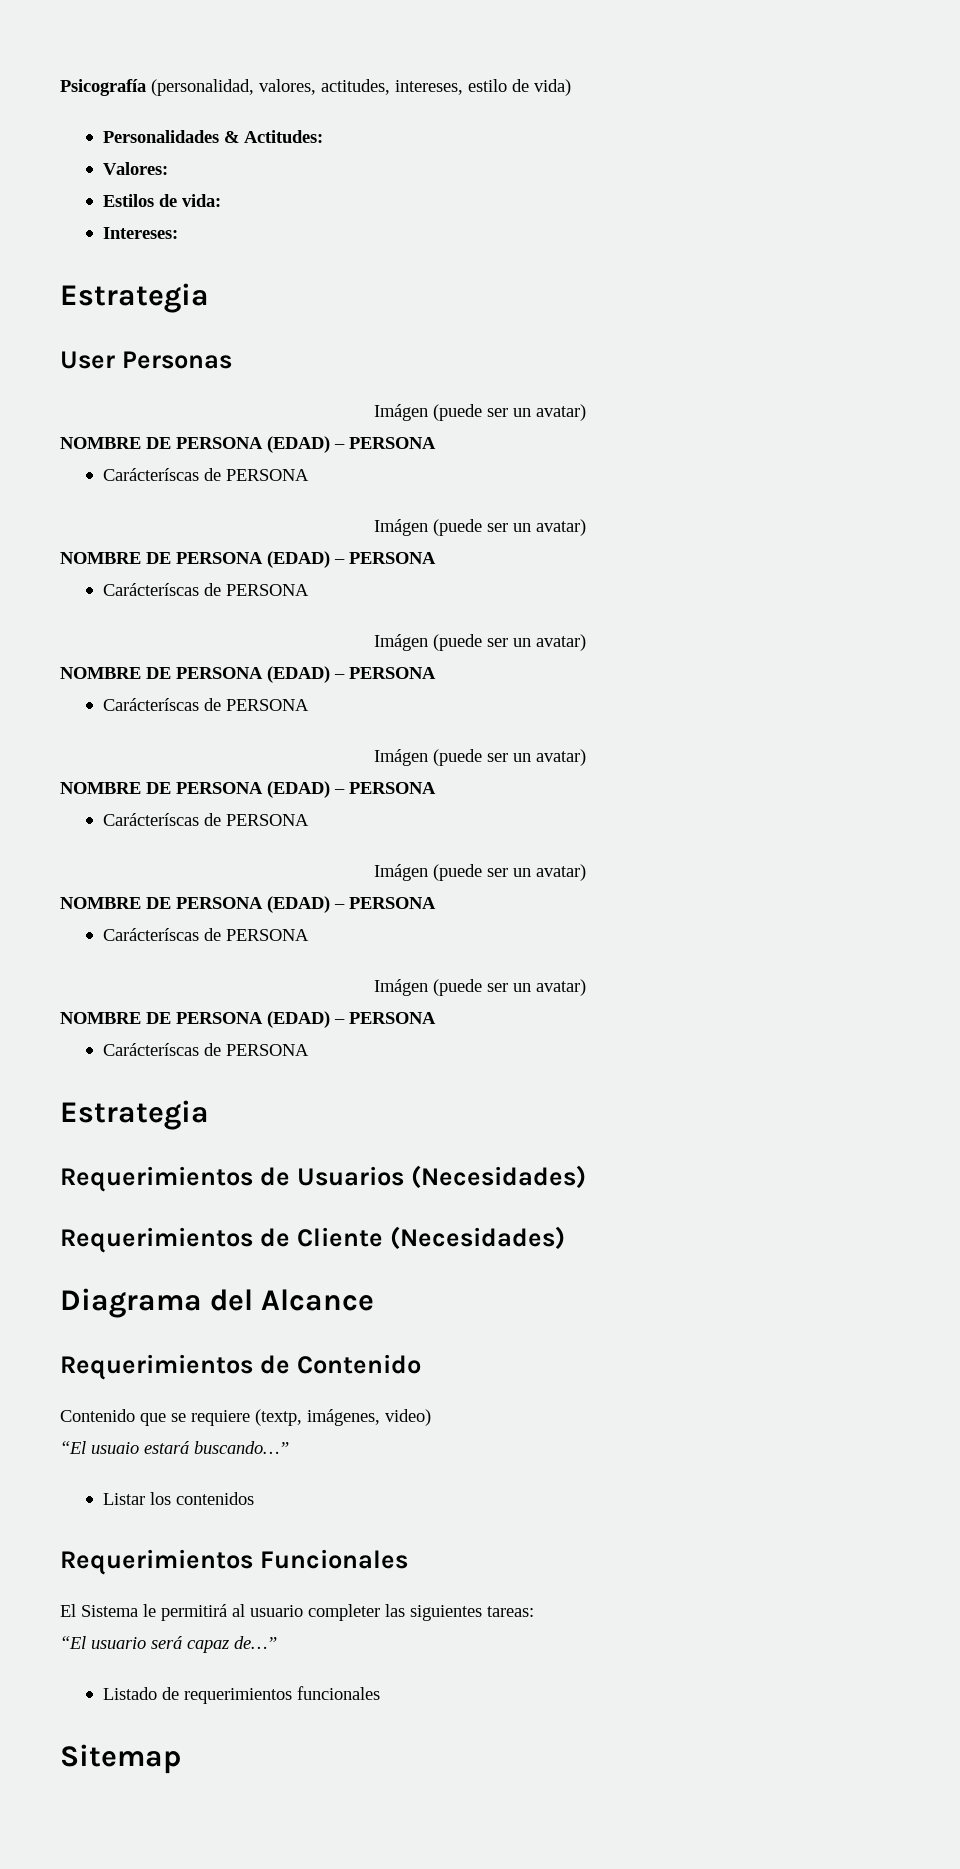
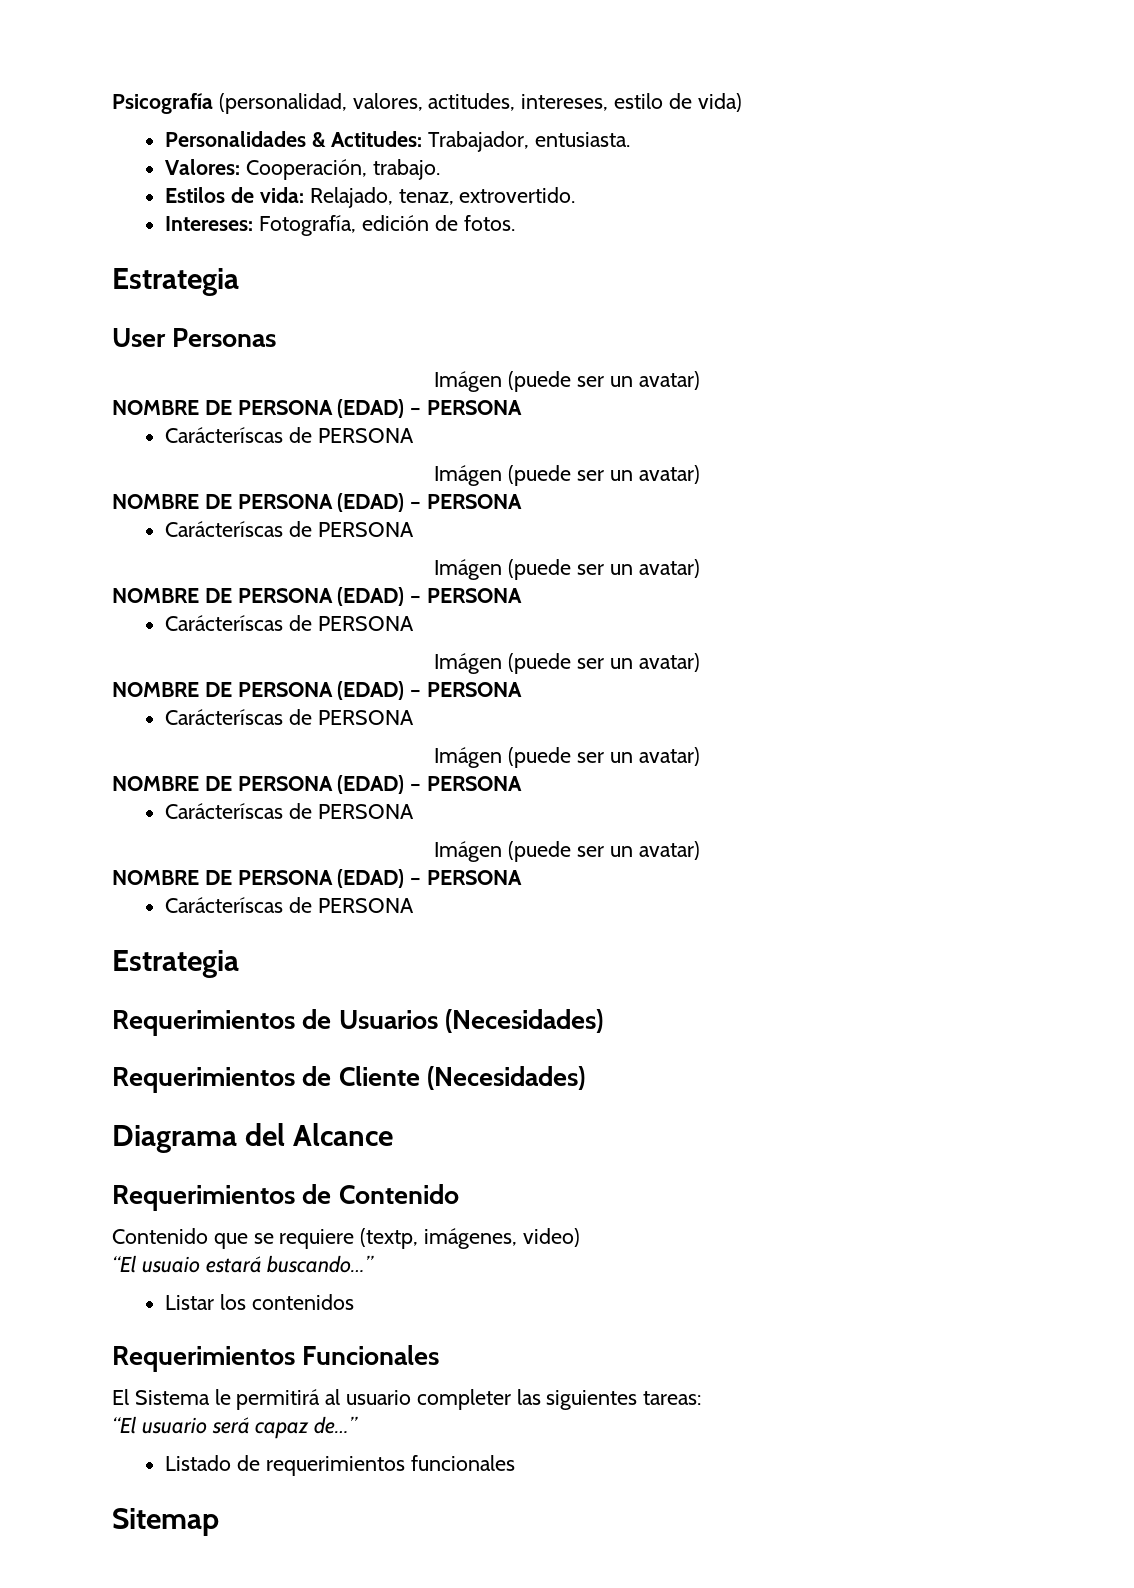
- Personalidades & Actitudes:
+ Personalidades & Actitudes: Trabajador, entusiasta.
- Valores:
+ Valores: Cooperación, trabajo.
- Estilos de vida:
- Intereses:
+ Estilos de vida: Relajado, tenaz, extrovertido.
+ Intereses: Fotografía, edición de fotos.

